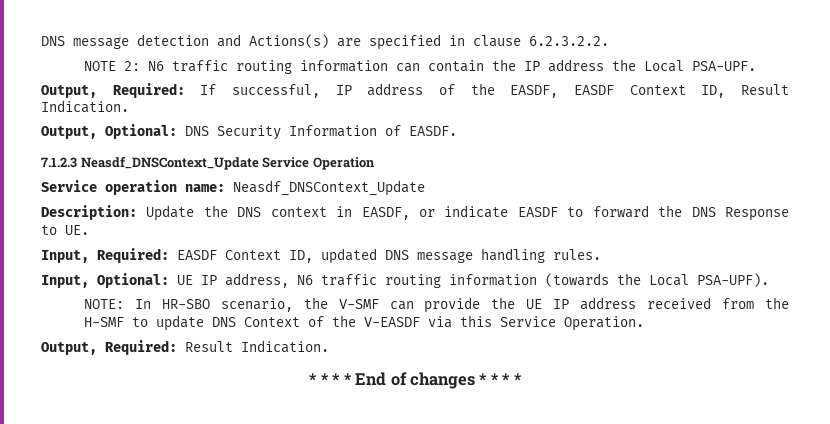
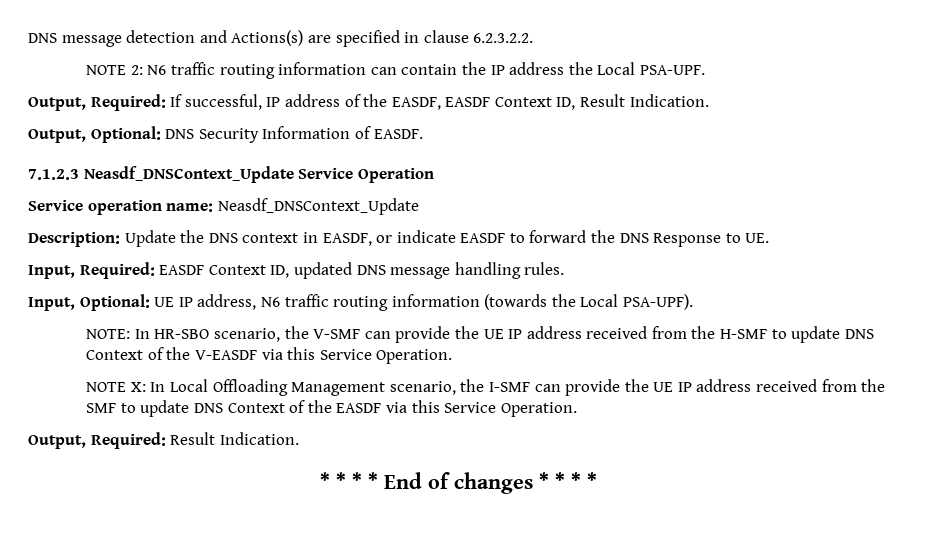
+ NOTE X: In Local Offloading Management scenario, the I-SMF can provide the UE IP address received from the SMF to update DNS Context of the EASDF via this Service Operation.

